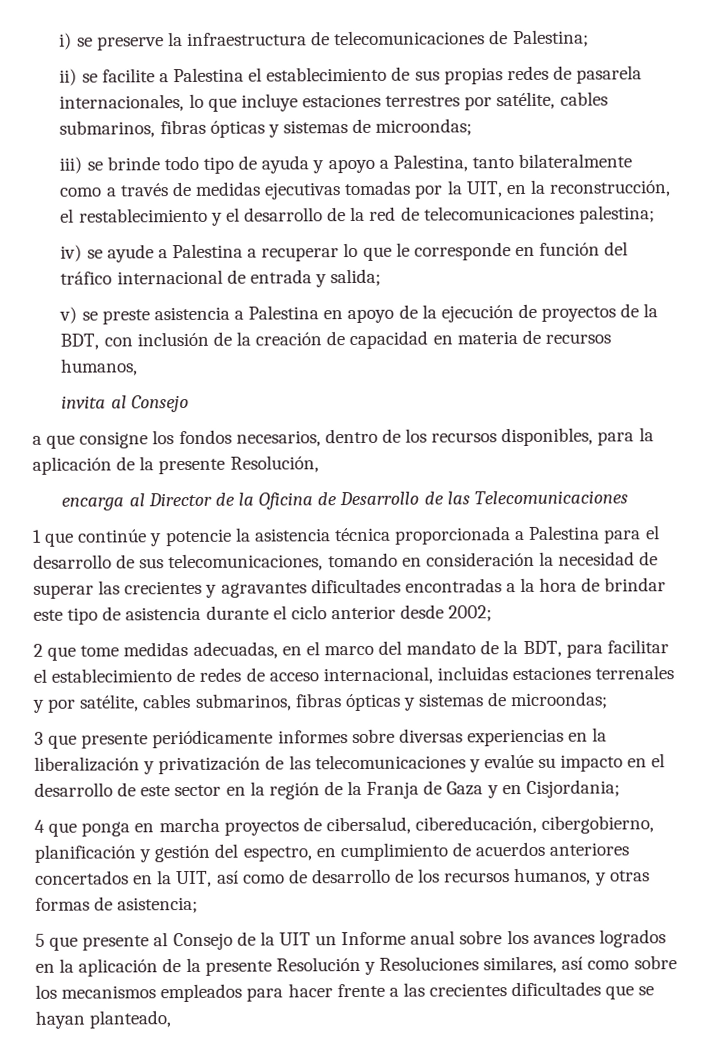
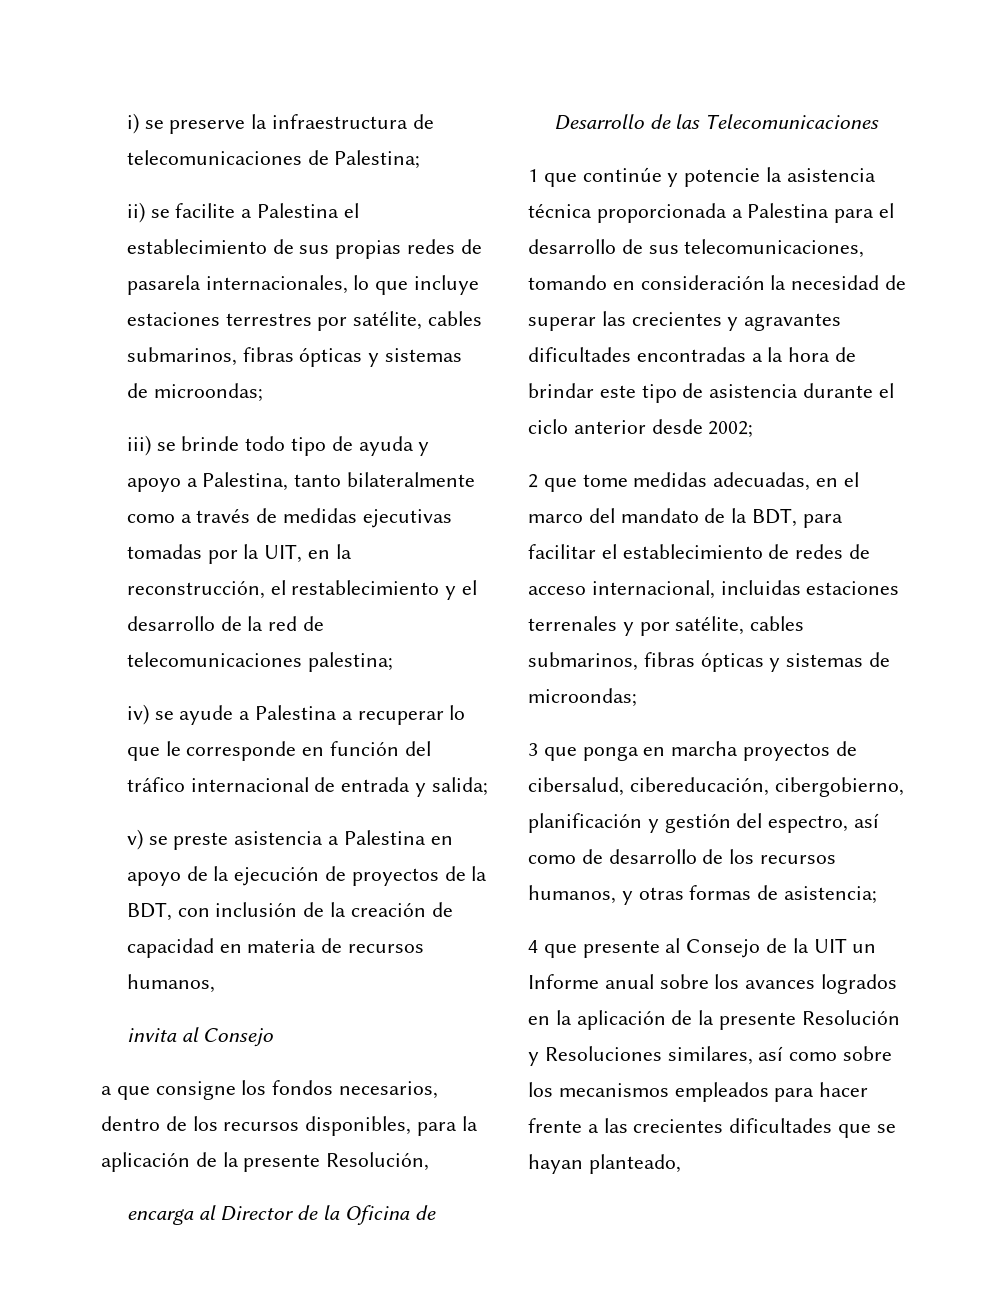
- 3 que presente periódicamente informes sobre diversas experiencias en la liberalización y privatización de las telecomunicaciones y evalúe su impacto en el desarrollo de este sector en la región de la Franja de Gaza y en Cisjordania;
- 4 que ponga en marcha proyectos de cibersalud, cibereducación, cibergobierno, planificación y gestión del espectro, en cumplimiento de acuerdos anteriores concertados en la UIT, así como de desarrollo de los recursos humanos, y otras formas de asistencia;
+ 3 que ponga en marcha proyectos de cibersalud, cibereducación, cibergobierno, planificación y gestión del espectro, así como de desarrollo de los recursos humanos, y otras formas de asistencia;
- 5 que presente al Consejo de la UIT un Informe anual sobre los avances logrados en la aplicación de la presente Resolución y Resoluciones similares, así como sobre los mecanismos empleados para hacer frente a las crecientes dificultades que se hayan planteado,
+ 4 que presente al Consejo de la UIT un Informe anual sobre los avances logrados en la aplicación de la presente Resolución y Resoluciones similares, así como sobre los mecanismos empleados para hacer frente a las crecientes dificultades que se hayan planteado,

